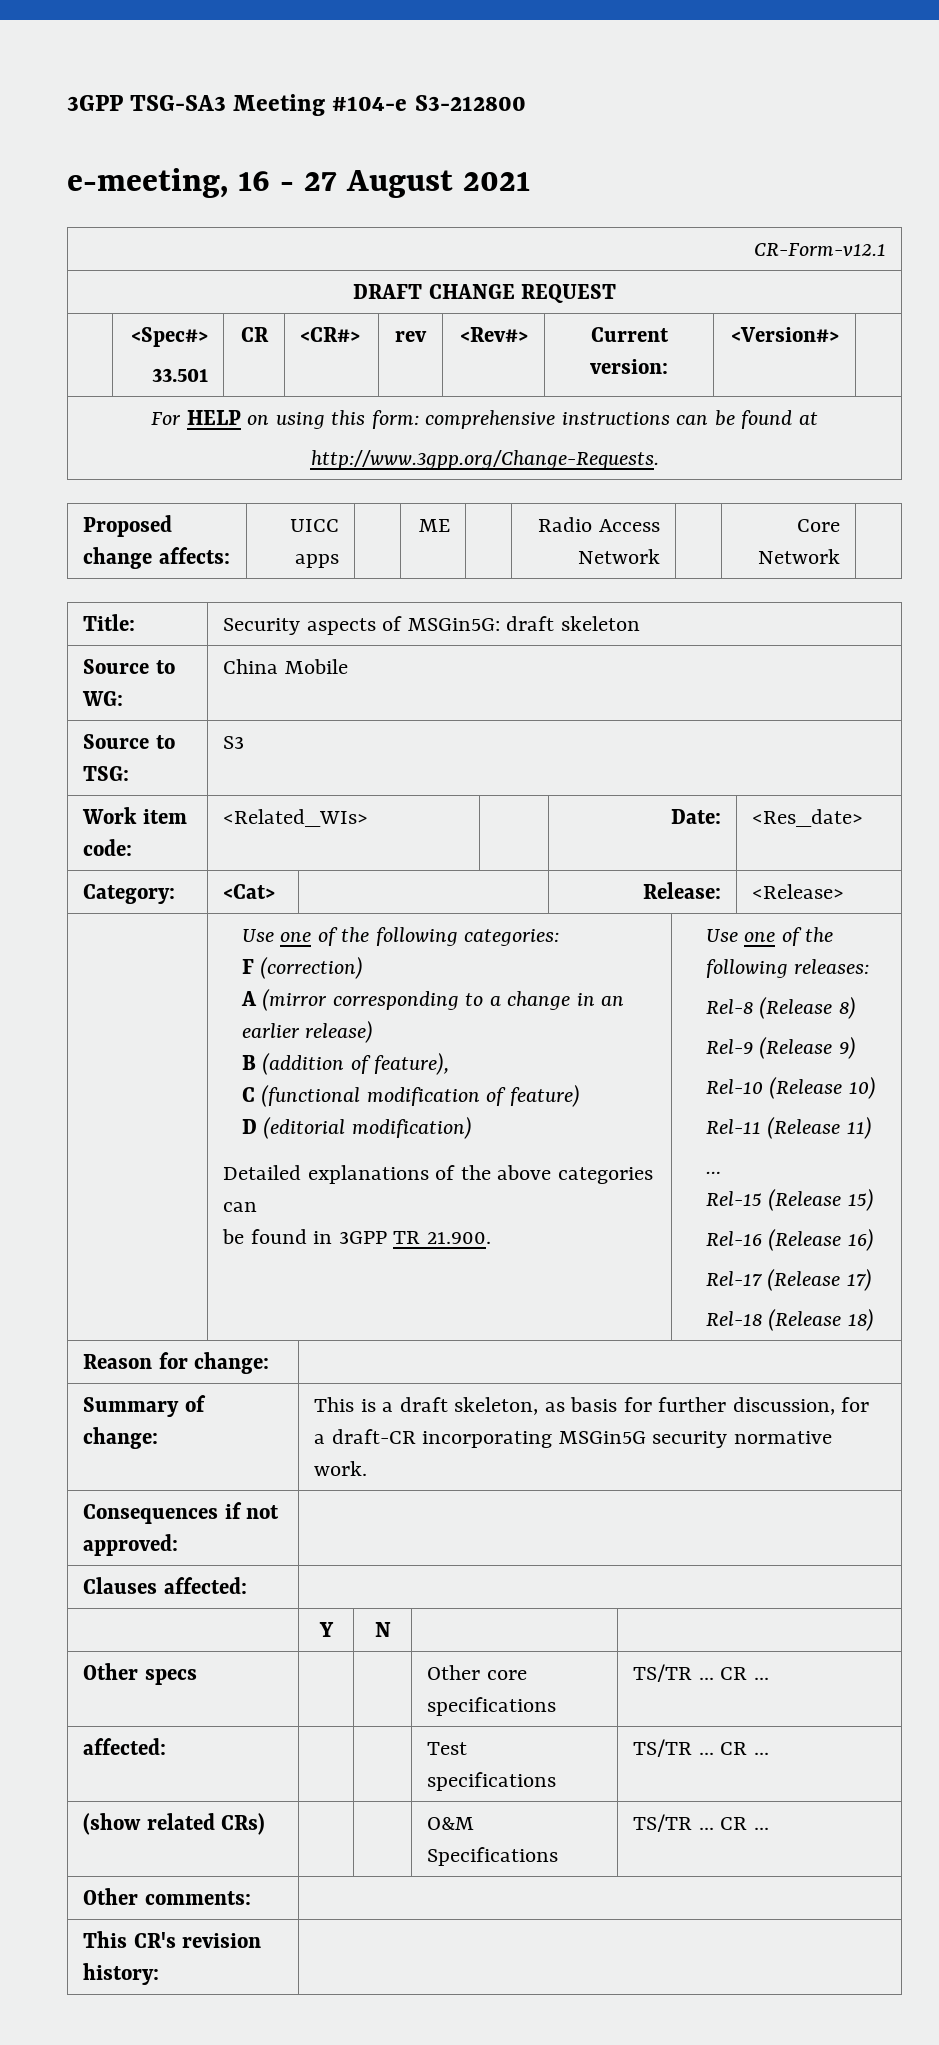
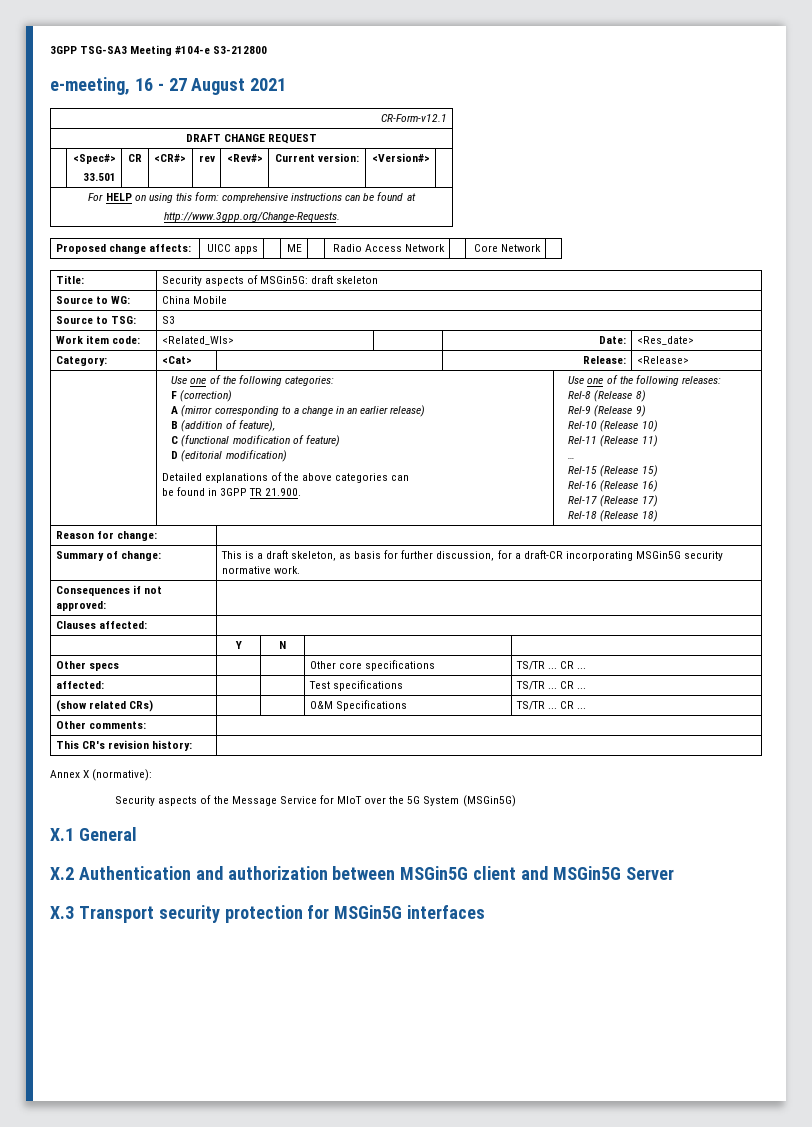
+ Annex X (normative):
+ Security aspects of the Message Service for MIoT over the 5G System (MSGin5G)
+ X.1 General
+ X.2 Authentication and authorization between MSGin5G client and MSGin5G Server
+ X.3 Transport security protection for MSGin5G interfaces

